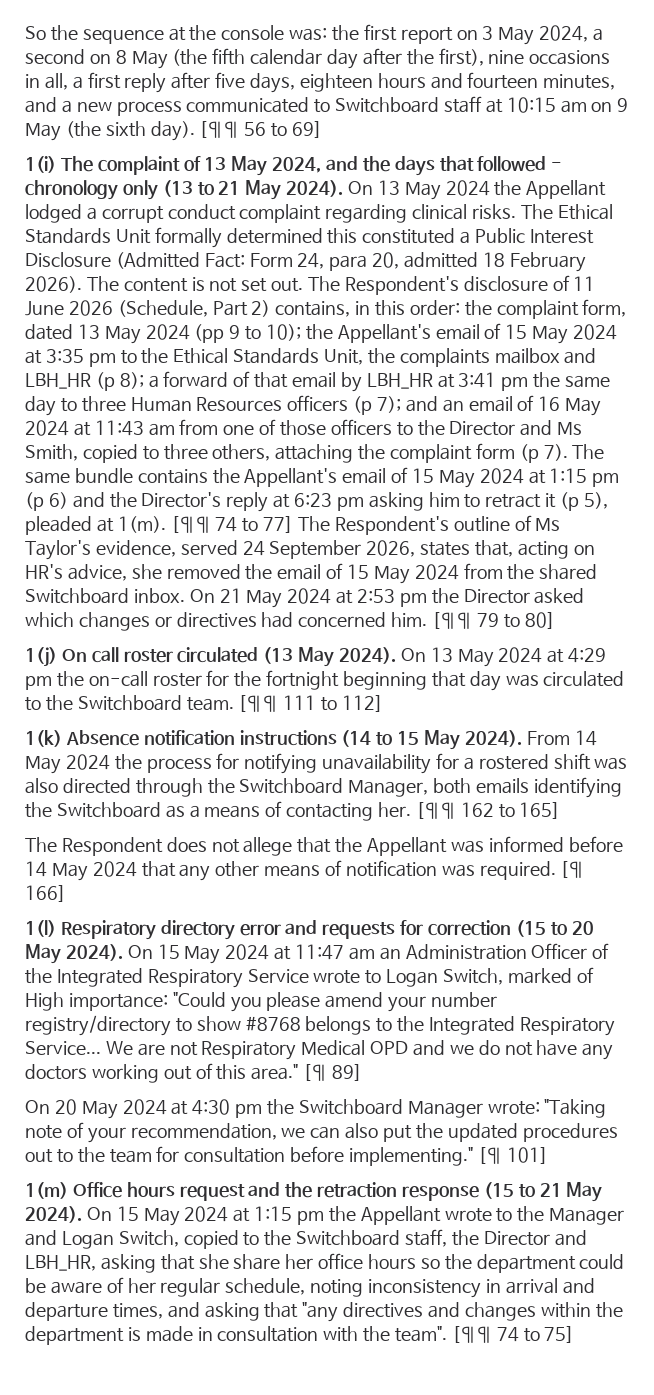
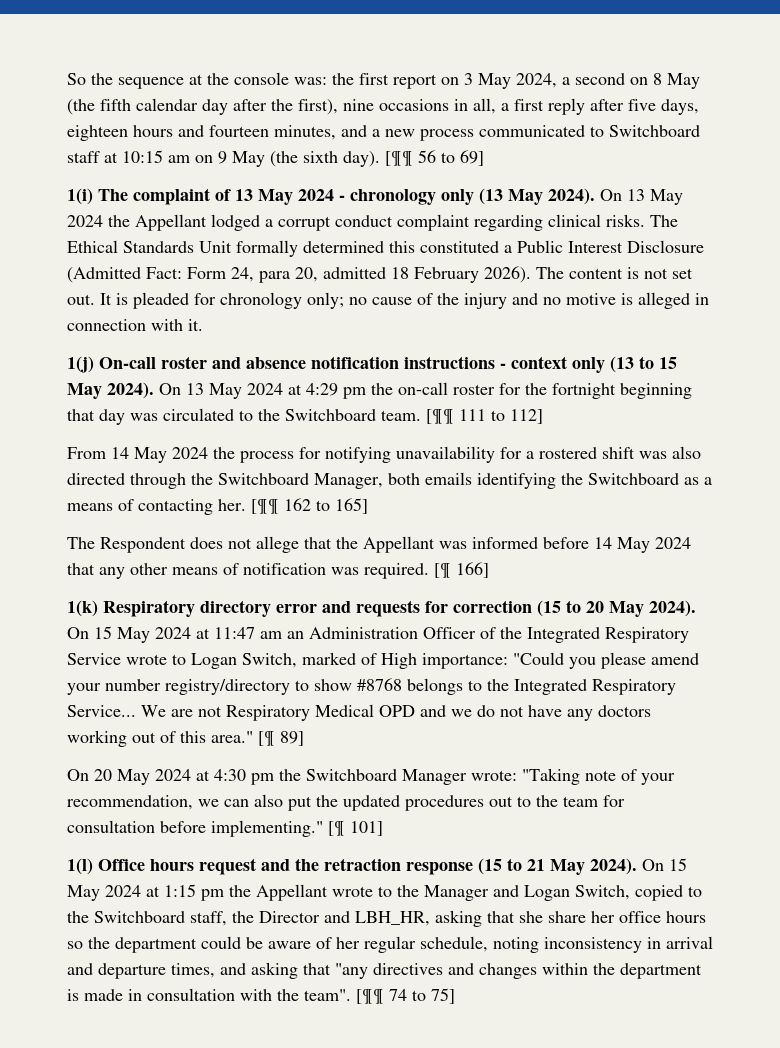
- 1(i) The complaint of 13 May 2024, and the days that followed - chronology only (13 to 21 May 2024).
+ 1(i) The complaint of 13 May 2024 - chronology only (13 May 2024).
- The Respondent's disclosure of 11 June 2026 (Schedule, Part 2) contains, in this order: the complaint form, dated 13 May 2024 (pp 9 to 10); the Appellant's email of 15 May 2024 at 3:35 pm to the Ethical Standards Unit, the complaints mailbox and LBH_HR (p 8); a forward of that email by LBH_HR at 3:41 pm the same day to three Human Resources officers (p 7); and an email of 16 May 2024 at 11:43 am from one of those officers to the Director and Ms Smith, copied to three others, attaching the complaint form (p 7). The same bundle contains the Appellant's email of 15 May 2024 at 1:15 pm (p 6) and the Director's reply at 6:23 pm asking him to retract it (p 5), pleaded at 1(m). [¶¶ 74 to 77] The Respondent's outline of Ms Taylor's evidence, served 24 September 2026, states that, acting on HR's advice, she removed the email of 15 May 2024 from the shared Switchboard inbox. On 21 May 2024 at 2:53 pm the Director asked which changes or directives had concerned him. [¶¶ 79 to 80]
- 1(j) On call roster circulated (13 May 2024).
+ It is pleaded for chronology only; no cause of the injury and no motive is alleged in connection with it.
+ 1(j) On-call roster and absence notification instructions - context only (13 to 15 May 2024).
- 1(k) Absence notification instructions (14 to 15 May 2024).
- 1(l) Respiratory directory error and requests for correction (15 to 20 May 2024).
+ 1(k) Respiratory directory error and requests for correction (15 to 20 May 2024).
- 1(m) Office hours request and the retraction response (15 to 21 May 2024).
+ 1(l) Office hours request and the retraction response (15 to 21 May 2024).

